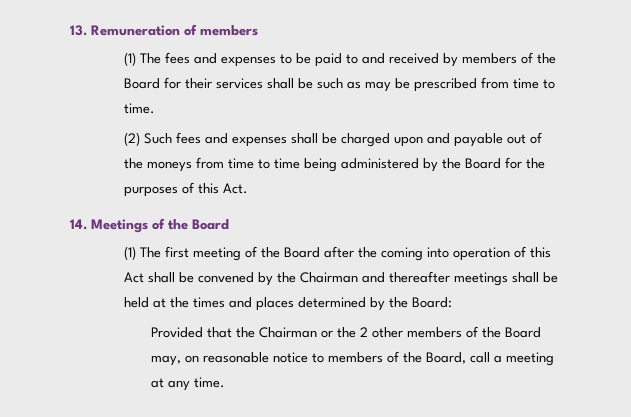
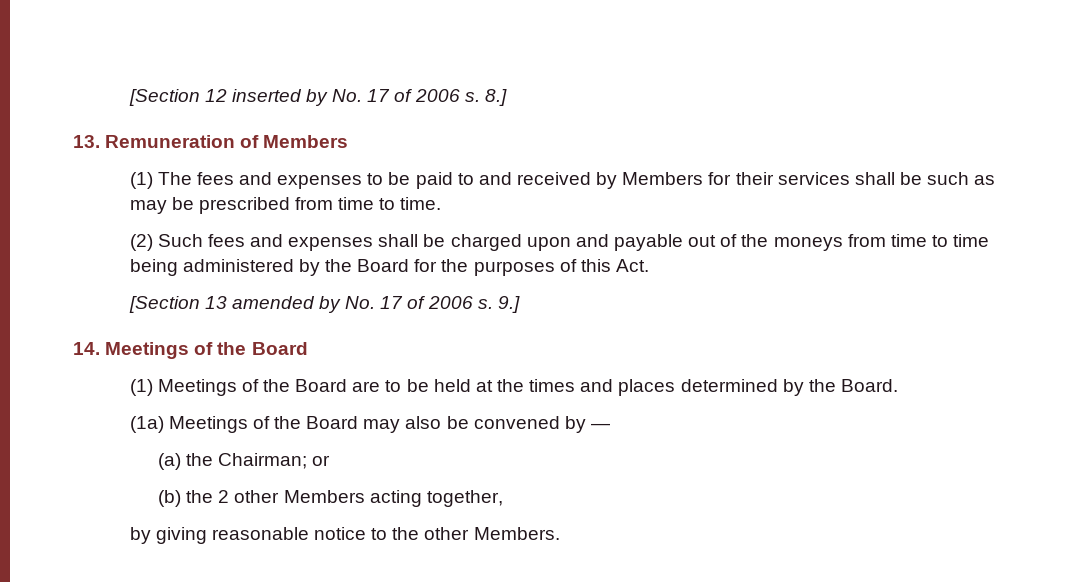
+ [Section 12 inserted by No. 17 of 2006 s. 8.]
- 13. Remuneration of members
+ 13. Remuneration of Members
- (1) The fees and expenses to be paid to and received by members of the Board for their services shall be such as may be prescribed from time to time.
+ (1) The fees and expenses to be paid to and received by Members for their services shall be such as may be prescribed from time to time.
+ [Section 13 amended by No. 17 of 2006 s. 9.]
- (1) The first meeting of the Board after the coming into operation of this Act shall be convened by the Chairman and thereafter meetings shall be held at the times and places determined by the Board:
- Provided that the Chairman or the 2 other members of the Board may, on reasonable notice to members of the Board, call a meeting at any time.
+ (1) Meetings of the Board are to be held at the times and places determined by the Board.
+ (1a) Meetings of the Board may also be convened by —
+ (a) the Chairman; or
+ (b) the 2 other Members acting together,
+ by giving reasonable notice to the other Members.

